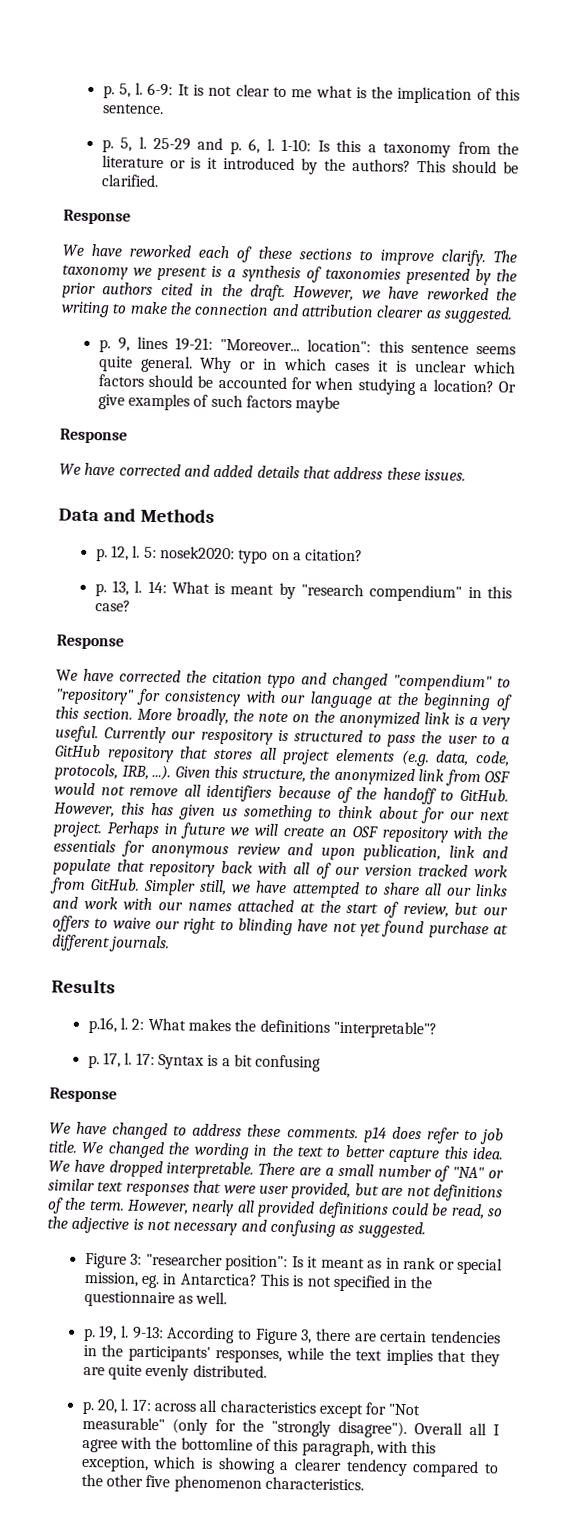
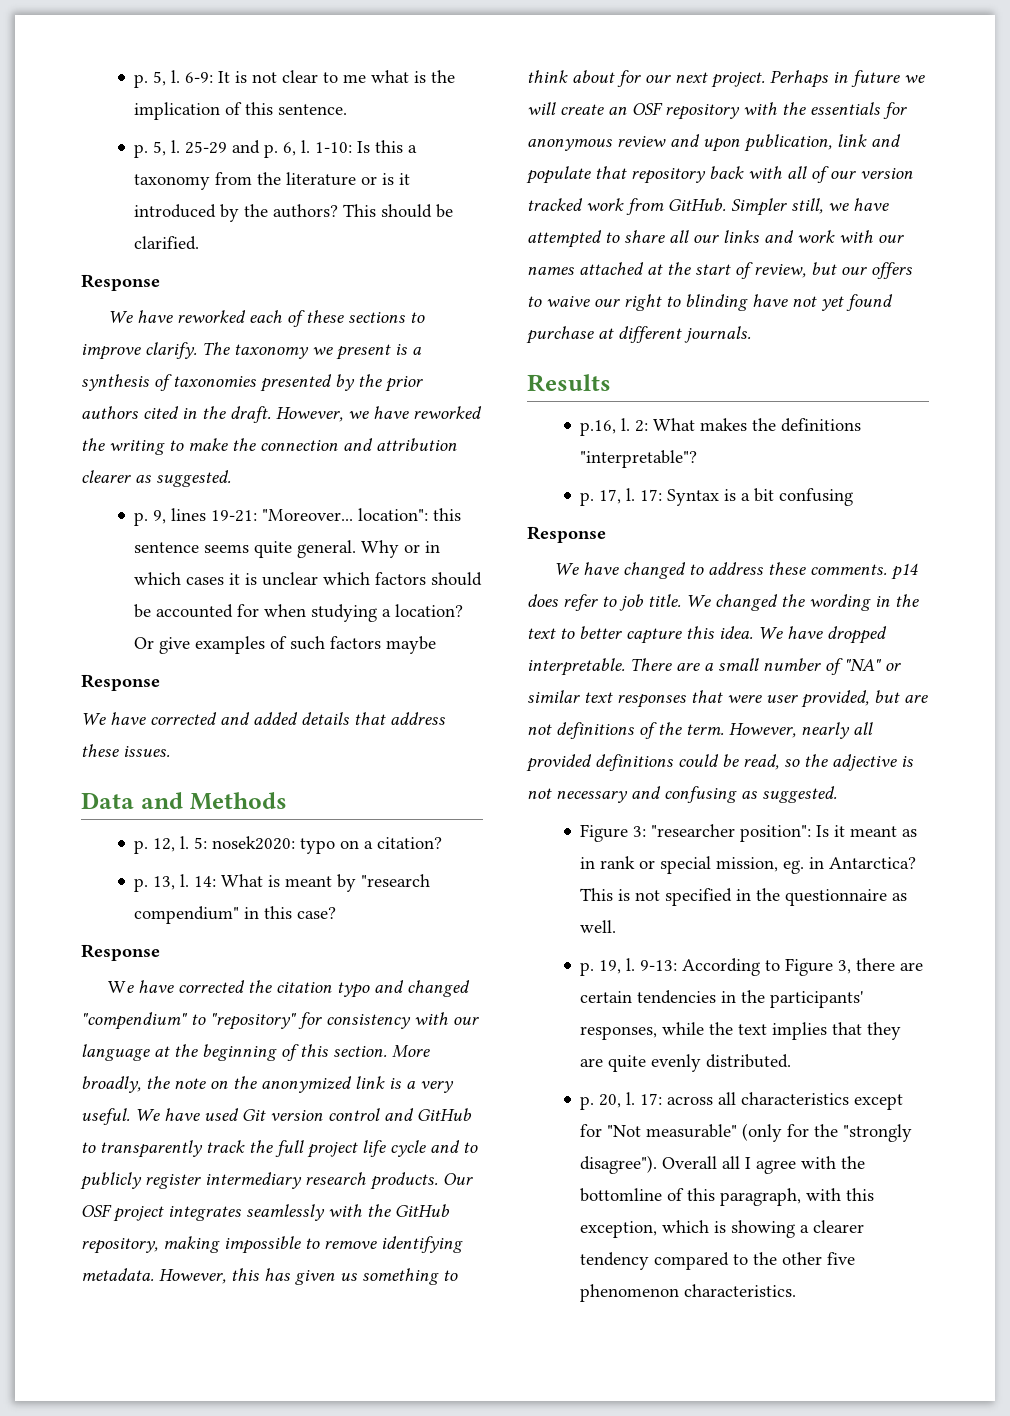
- Currently our respository is structured to pass the user to a GitHub repository that stores all project elements (e.g. data, code, protocols, IRB, ...). Given this structure, the anonymized link from OSF would not remove all identifiers because of the handoff to GitHub.
+ We have used Git version control and GitHub to transparently track the full project life cycle and to publicly register intermediary research products. Our OSF project integrates seamlessly with the GitHub repository, making impossible to remove identifying metadata.

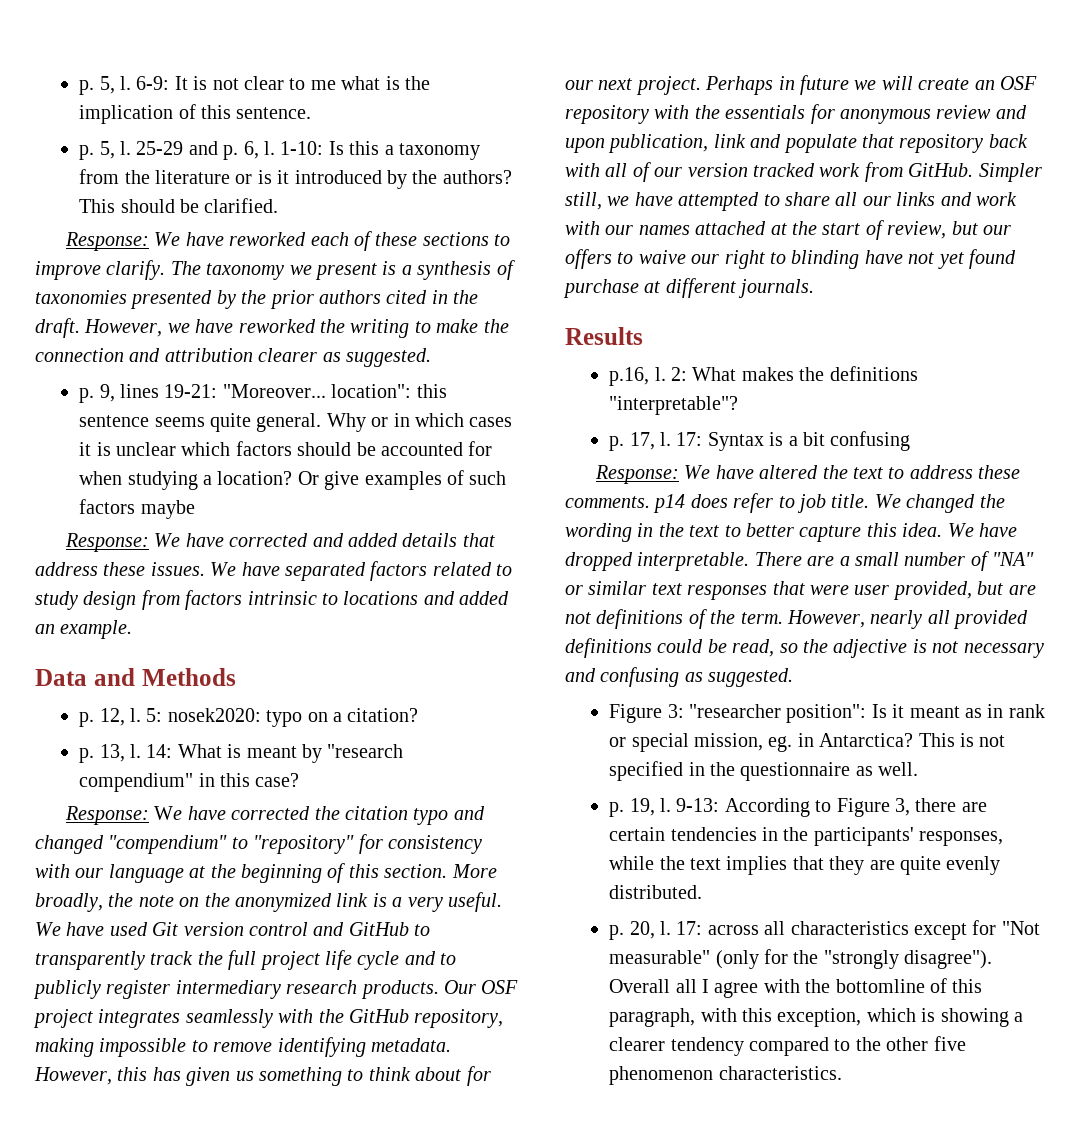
  This should be clarified.
- Response
- We have reworked each of these sections to improve clarify.
+ Response: We have reworked each of these sections to improve clarify.
  Or give examples of such factors maybe
- Response
- We have corrected and added details that address these issues.
+ Response: We have corrected and added details that address these issues. We have separated factors related to study design from factors intrinsic to locations and added an example.
  14: What is meant by "research compendium" in this case?
- Response
- We have corrected the citation typo and changed "compendium" to "repository" for consistency with our language at the beginning of this section.
+ Response: We have corrected the citation typo and changed "compendium" to "repository" for consistency with our language at the beginning of this section.
  17: Syntax is a bit confusing
- Response
- We have changed to address these comments. p14 does refer to job title.
+ Response: We have altered the text to address these comments. p14 does refer to job title.

